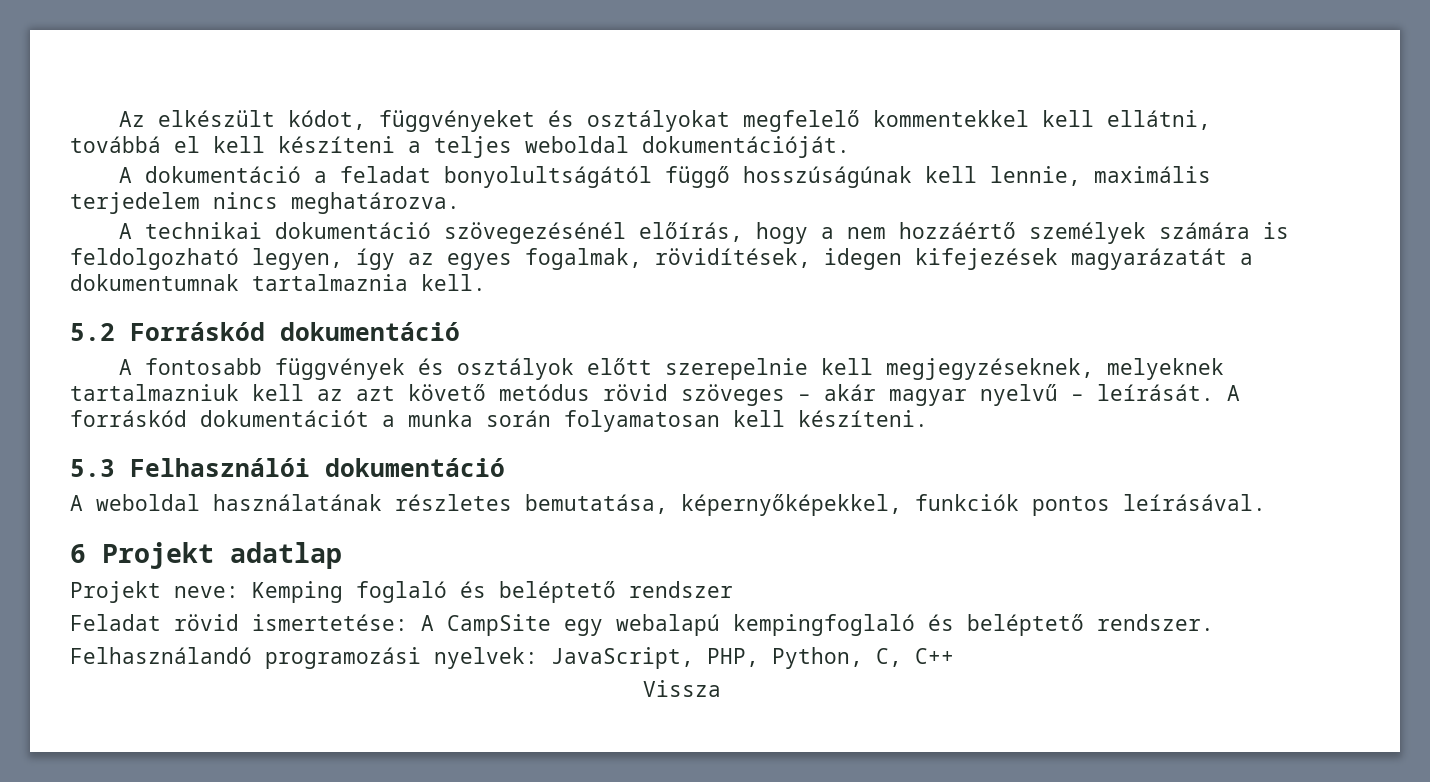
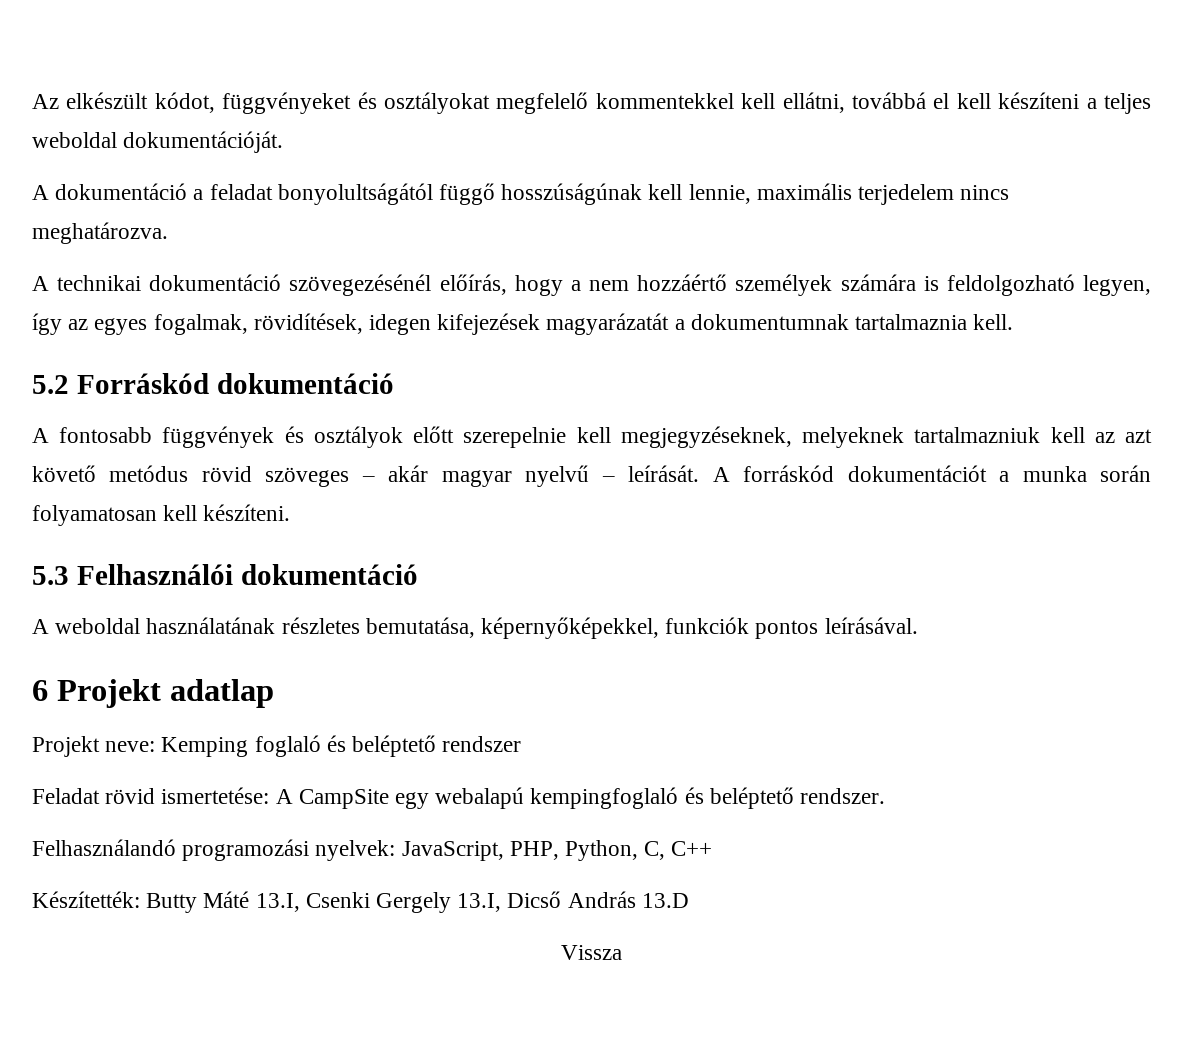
+ Készítették: Butty Máté 13.I, Csenki Gergely 13.I, Dicső András 13.D

